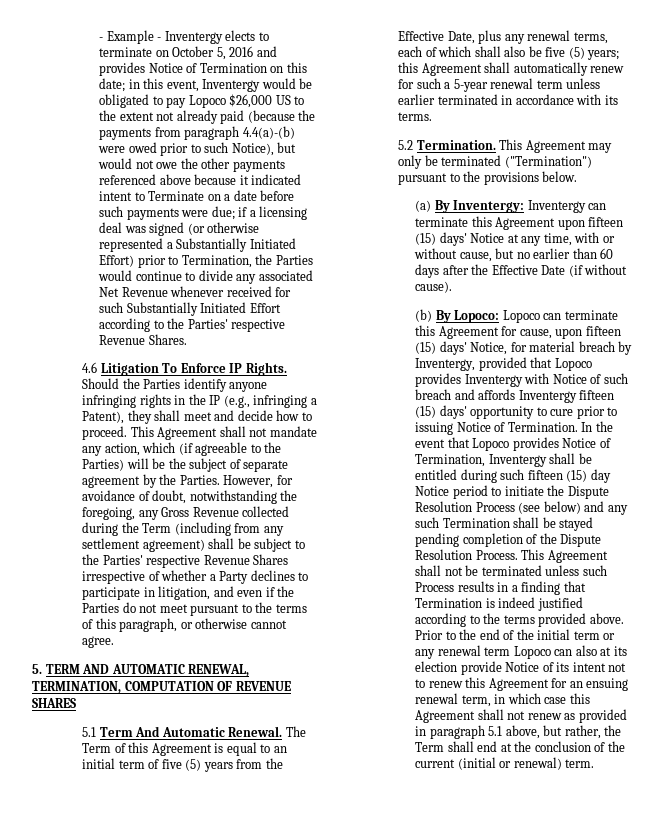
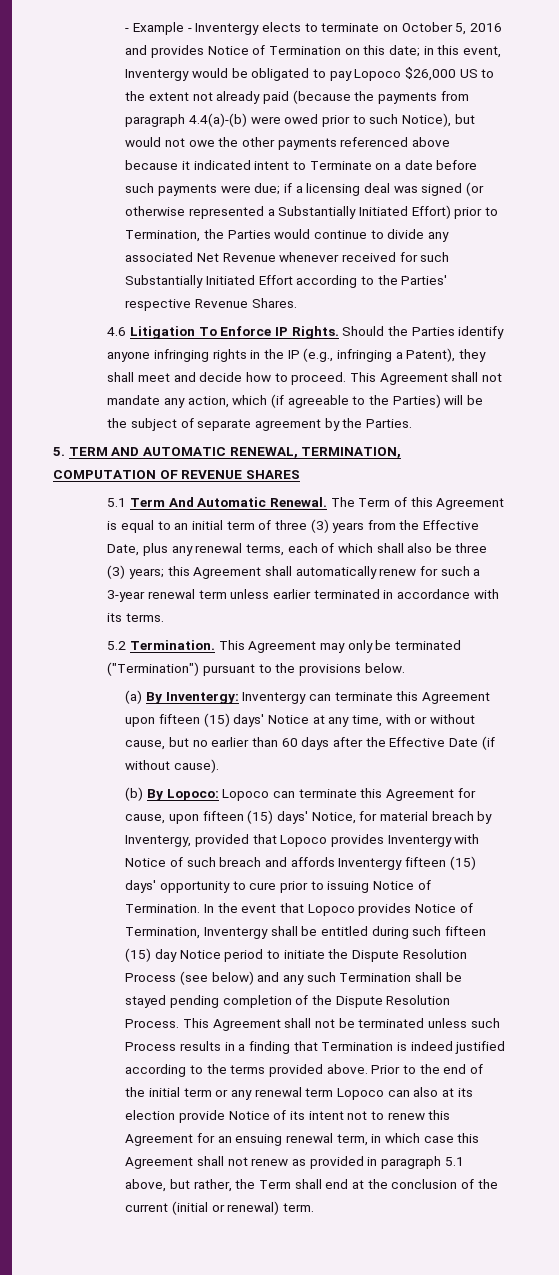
- However, for avoidance of doubt, notwithstanding the foregoing, any Gross Revenue collected during the Term (including from any settlement agreement) shall be subject to the Parties' respective Revenue Shares irrespective of whether a Party declines to participate in litigation, and even if the Parties do not meet pursuant to the terms of this paragraph, or otherwise cannot agree.
- The Term of this Agreement is equal to an initial term of five (5) years from the Effective Date, plus any renewal terms, each of which shall also be five (5) years; this Agreement shall automatically renew for such a 5-year renewal term unless earlier terminated in accordance with its terms.
+ The Term of this Agreement is equal to an initial term of three (3) years from the Effective Date, plus any renewal terms, each of which shall also be three (3) years; this Agreement shall automatically renew for such a 3-year renewal term unless earlier terminated in accordance with its terms.

